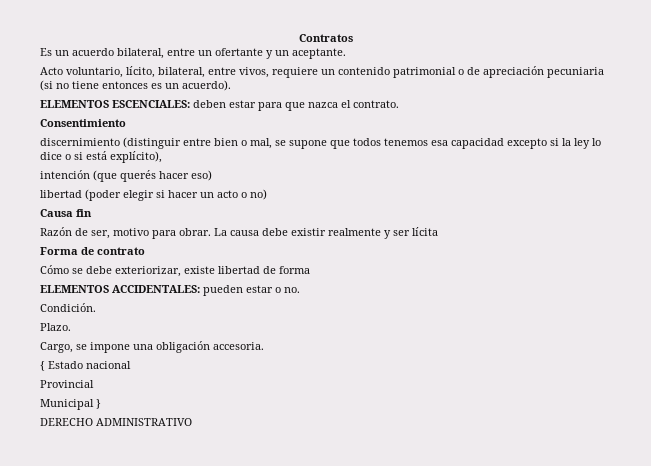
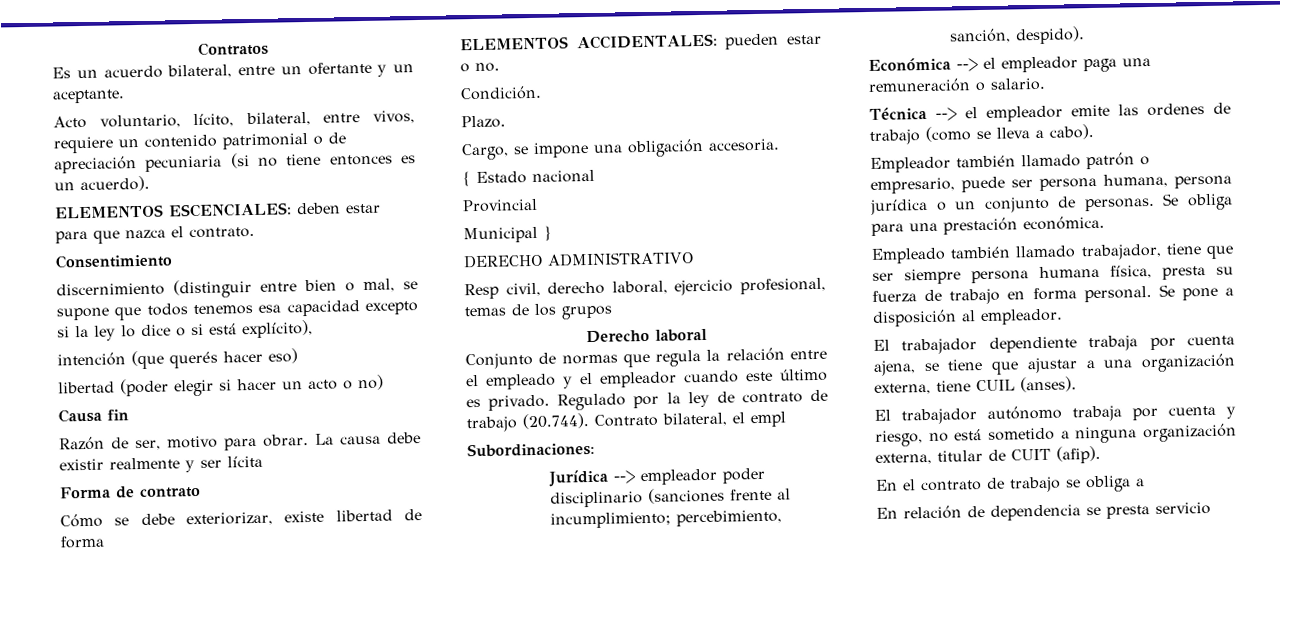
+ Resp civil, derecho laboral, ejercicio profesional, temas de los grupos
+ Derecho laboral
+ Conjunto de normas que regula la relación entre el empleado y el empleador cuando este último es privado. Regulado por la ley de contrato de trabajo (20.744). Contrato bilateral, el empl
+ Subordinaciones:
+ Jurídica --> empleador poder disciplinario (sanciones frente al incumplimiento; percebimiento, sanción, despido).
+ Económica --> el empleador paga una remuneración o salario.
+ Técnica --> el empleador emite las ordenes de trabajo (como se lleva a cabo).
+ Empleador también llamado patrón o empresario, puede ser persona humana, persona jurídica o un conjunto de personas. Se obliga para una prestación económica.
+ Empleado también llamado trabajador, tiene que ser siempre persona humana física, presta su fuerza de trabajo en forma personal. Se pone a disposición al empleador.
+ El trabajador dependiente trabaja por cuenta ajena, se tiene que ajustar a una organización externa, tiene CUIL (anses).
+ El trabajador autónomo trabaja por cuenta y riesgo, no está sometido a ninguna organización externa, titular de CUIT (afip).
+ En el contrato de trabajo se obliga a
+ En relación de dependencia se presta servicio

